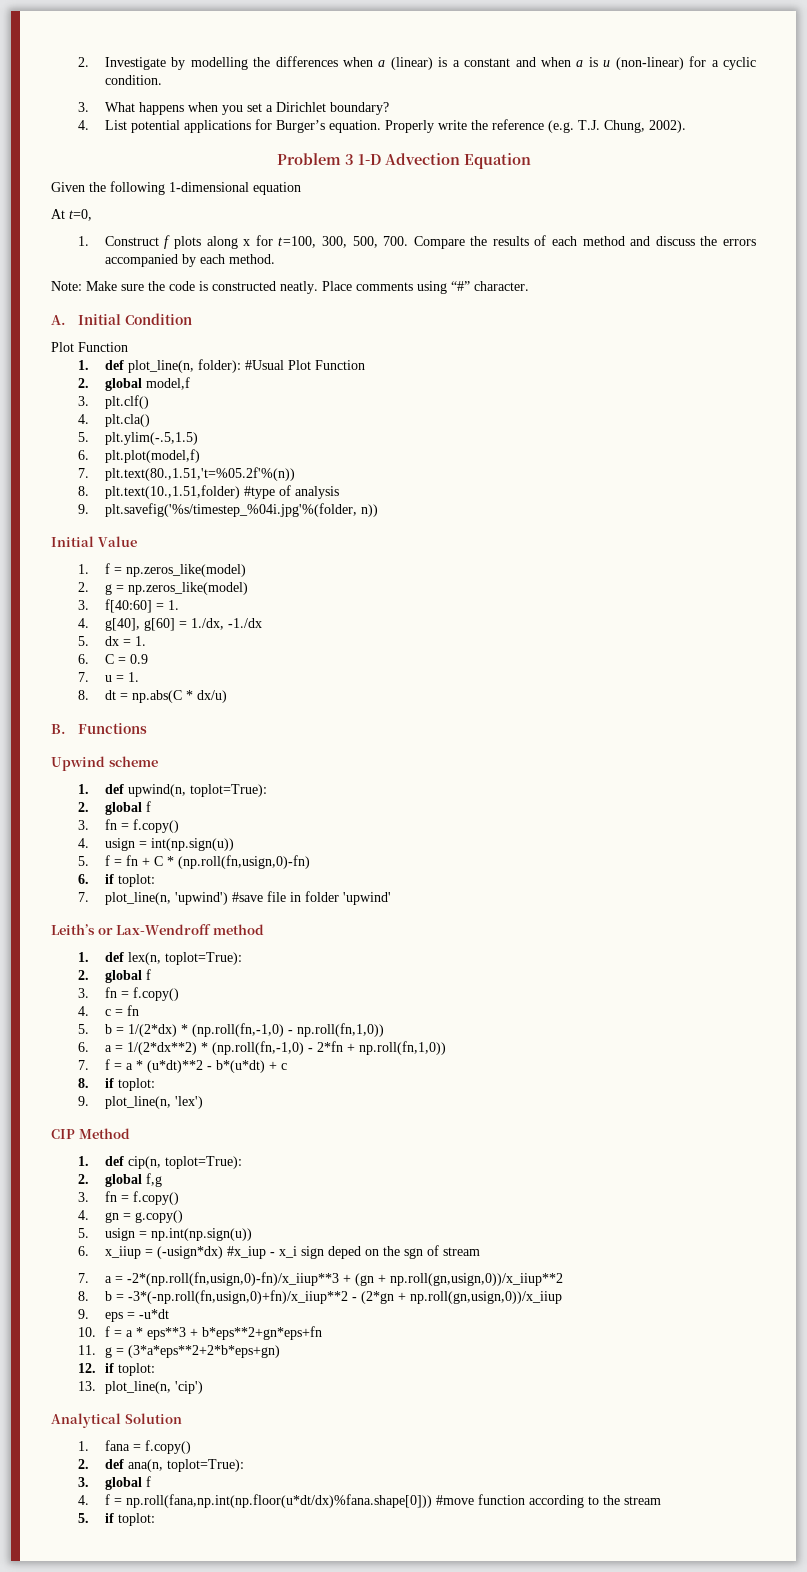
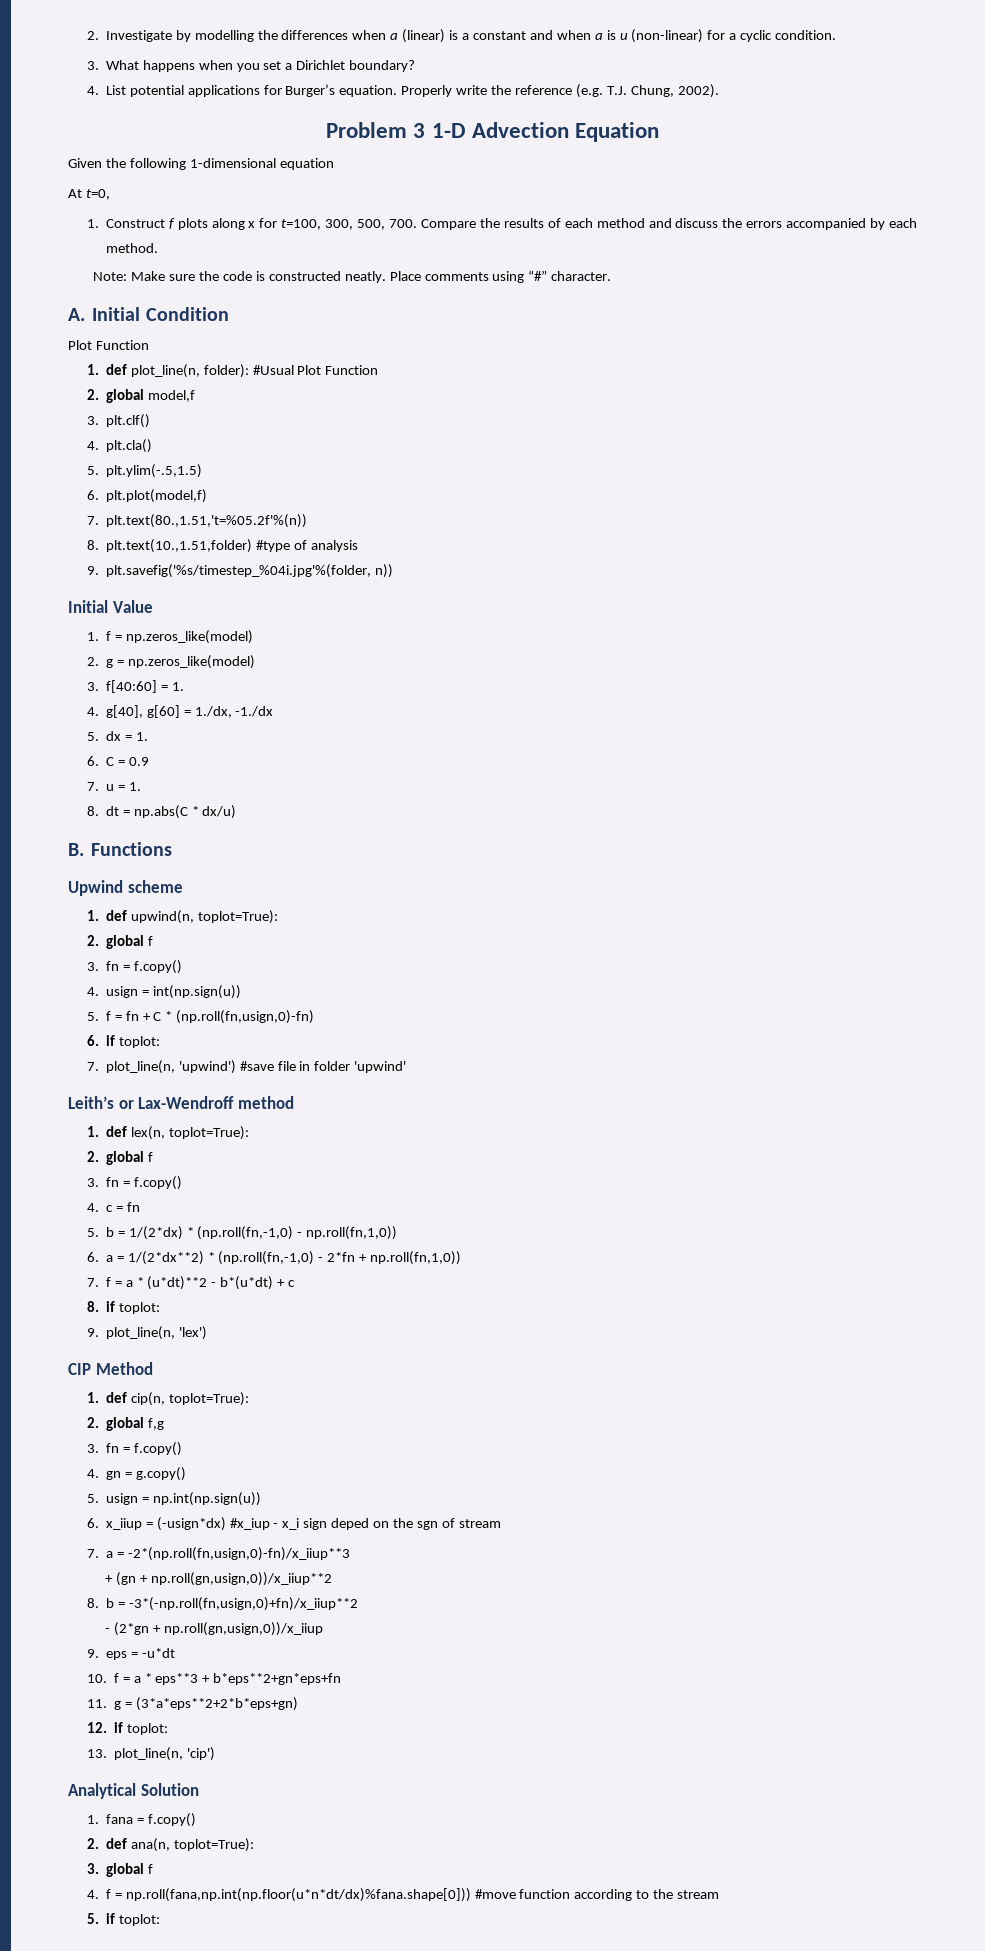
- 7. a = -2*(np.roll(fn,usign,0)-fn)/x_iiup**3 + (gn + np.roll(gn,usign,0))/x_iiup**2
+ 7. a = -2*(np.roll(fn,usign,0)-fn)/x_iiup**3
+ + (gn + np.roll(gn,usign,0))/x_iiup**2
- 8. b = -3*(-np.roll(fn,usign,0)+fn)/x_iiup**2 - (2*gn + np.roll(gn,usign,0))/x_iiup
+ 8. b = -3*(-np.roll(fn,usign,0)+fn)/x_iiup**2
+ - (2*gn + np.roll(gn,usign,0))/x_iiup
- 4. f = np.roll(fana,np.int(np.floor(u*dt/dx)%fana.shape[0])) #move function according to the stream
+ 4. f = np.roll(fana,np.int(np.floor(u*n*dt/dx)%fana.shape[0])) #move function according to the stream

